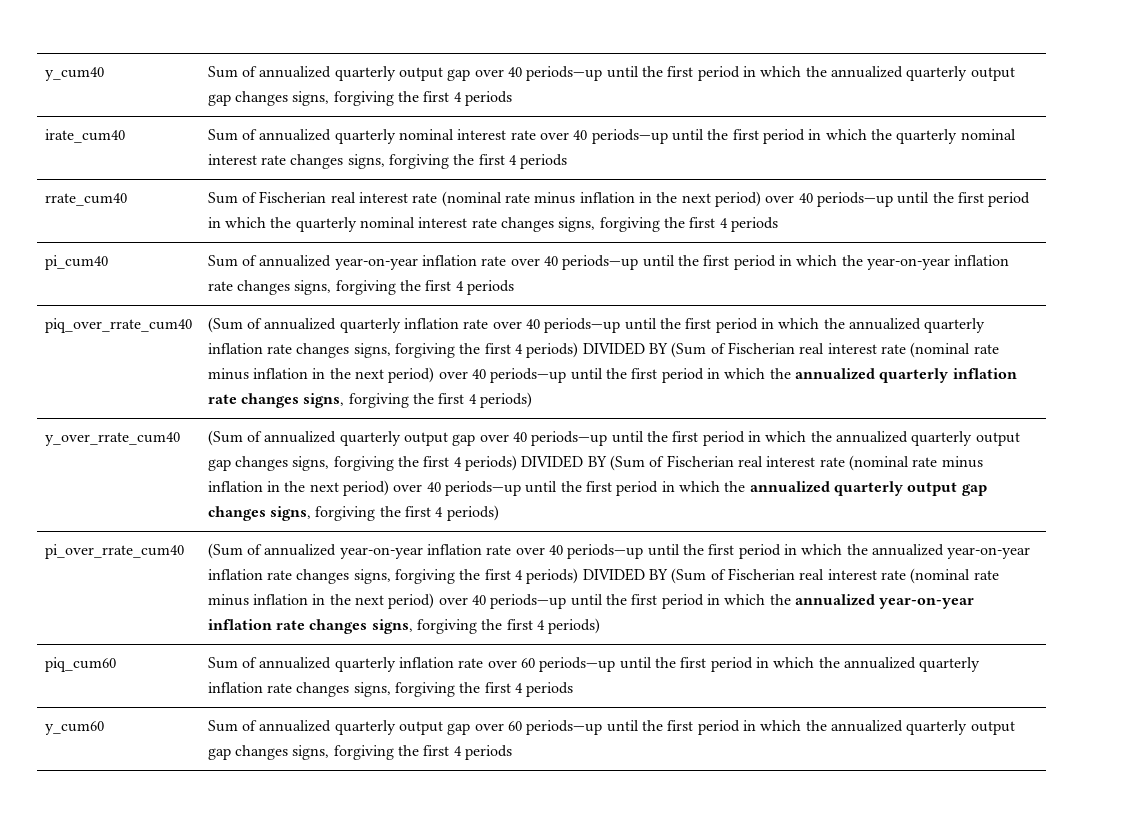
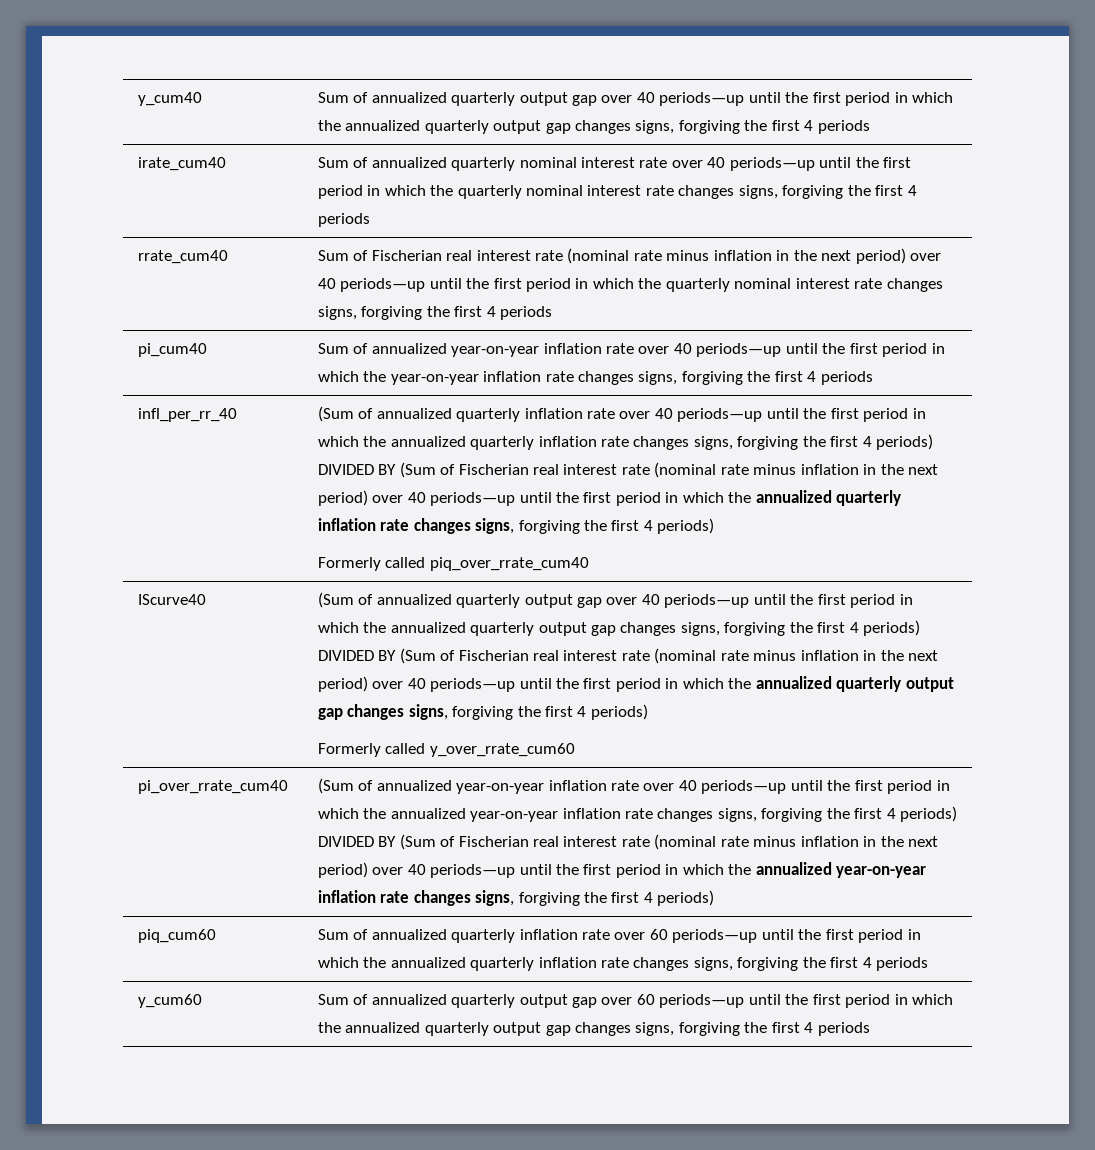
- piq_over_rrate_cum40
+ infl_per_rr_40
- y_over_rrate_cum40
+ Formerly called piq_over_rrate_cum40
+ IScurve40
+ Formerly called y_over_rrate_cum60

